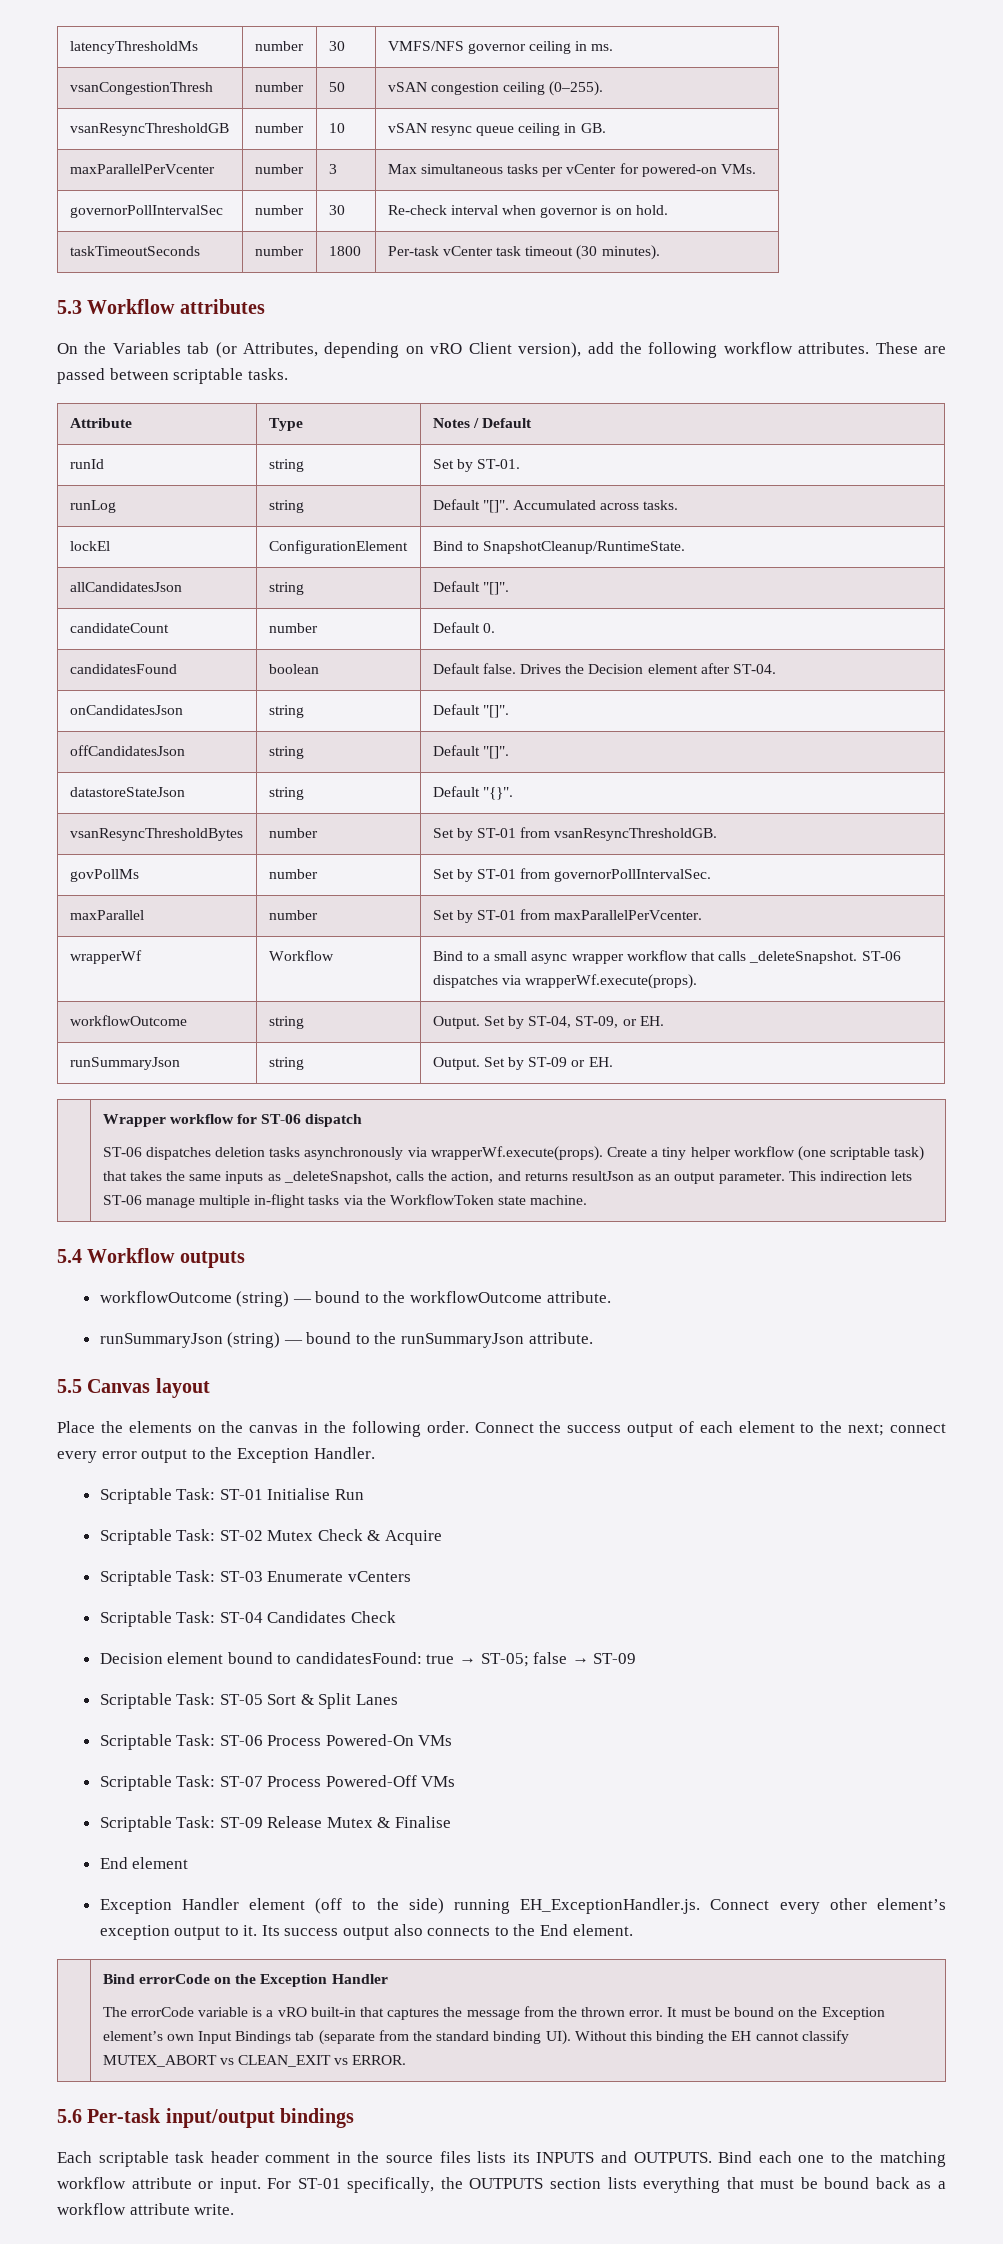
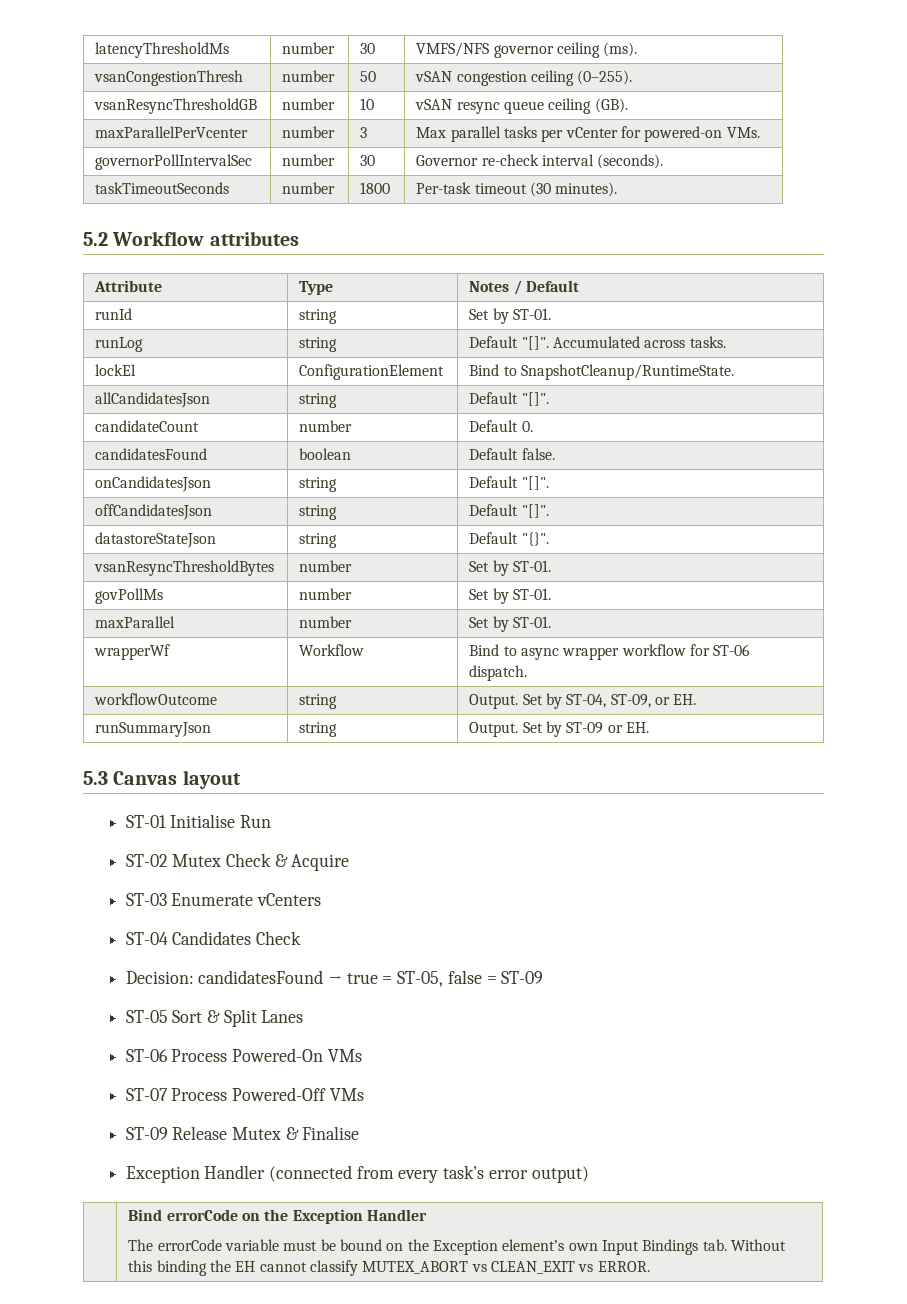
- latencyThresholdMs | number | 30 | VMFS/NFS governor ceiling in ms.
+ latencyThresholdMs | number | 30 | VMFS/NFS governor ceiling (ms).
- vsanResyncThresholdGB | number | 10 | vSAN resync queue ceiling in GB.
+ vsanResyncThresholdGB | number | 10 | vSAN resync queue ceiling (GB).
- maxParallelPerVcenter | number | 3 | Max simultaneous tasks per vCenter for powered-on VMs.
+ maxParallelPerVcenter | number | 3 | Max parallel tasks per vCenter for powered-on VMs.
- governorPollIntervalSec | number | 30 | Re-check interval when governor is on hold.
+ governorPollIntervalSec | number | 30 | Governor re-check interval (seconds).
- taskTimeoutSeconds | number | 1800 | Per-task vCenter task timeout (30 minutes).
+ taskTimeoutSeconds | number | 1800 | Per-task timeout (30 minutes).
- 5.3 Workflow attributes
+ 5.2 Workflow attributes
- On the Variables tab (or Attributes, depending on vRO Client version), add the following workflow attributes. These are passed between scriptable tasks.
- candidatesFound | boolean | Default false. Drives the Decision element after ST-04.
+ candidatesFound | boolean | Default false.
- vsanResyncThresholdBytes | number | Set by ST-01 from vsanResyncThresholdGB.
+ vsanResyncThresholdBytes | number | Set by ST-01.
- govPollMs | number | Set by ST-01 from governorPollIntervalSec.
+ govPollMs | number | Set by ST-01.
- maxParallel | number | Set by ST-01 from maxParallelPerVcenter.
+ maxParallel | number | Set by ST-01.
- wrapperWf | Workflow | Bind to a small async wrapper workflow that calls _deleteSnapshot. ST-06 dispatches via wrapperWf.execute(props).
+ wrapperWf | Workflow | Bind to async wrapper workflow for ST-06 dispatch.
- Wrapper workflow for ST-06 dispatch
- ST-06 dispatches deletion tasks asynchronously via wrapperWf.execute(props). Create a tiny helper workflow (one scriptable task) that takes the same inputs as _deleteSnapshot, calls the action, and returns resultJson as an output parameter. This indirection lets ST-06 manage multiple in-flight tasks via the WorkflowToken state machine.
- 5.4 Workflow outputs
- workflowOutcome (string) — bound to the workflowOutcome attribute.
- runSummaryJson (string) — bound to the runSummaryJson attribute.
- 5.5 Canvas layout
- Place the elements on the canvas in the following order. Connect the success output of each element to the next; connect every error output to the Exception Handler.
- Scriptable Task: ST-01 Initialise Run
+ 5.3 Canvas layout
+ ST-01 Initialise Run
- Scriptable Task: ST-02 Mutex Check & Acquire
+ ST-02 Mutex Check & Acquire
- Scriptable Task: ST-03 Enumerate vCenters
+ ST-03 Enumerate vCenters
- Scriptable Task: ST-04 Candidates Check
+ ST-04 Candidates Check
- Decision element bound to candidatesFound: true → ST-05; false → ST-09
+ Decision: candidatesFound → true = ST-05, false = ST-09
- Scriptable Task: ST-05 Sort & Split Lanes
+ ST-05 Sort & Split Lanes
- Scriptable Task: ST-06 Process Powered-On VMs
+ ST-06 Process Powered-On VMs
- Scriptable Task: ST-07 Process Powered-Off VMs
+ ST-07 Process Powered-Off VMs
- Scriptable Task: ST-09 Release Mutex & Finalise
+ ST-09 Release Mutex & Finalise
- End element
- Exception Handler element (off to the side) running EH_ExceptionHandler.js. Connect every other element’s exception output to it. Its success output also connects to the End element.
+ Exception Handler (connected from every task’s error output)
- The errorCode variable is a vRO built-in that captures the message from the thrown error. It must be bound on the Exception element’s own Input Bindings tab (separate from the standard binding UI). Without this binding the EH cannot classify MUTEX_ABORT vs CLEAN_EXIT vs ERROR.
+ The errorCode variable must be bound on the Exception element’s own Input Bindings tab. Without this binding the EH cannot classify MUTEX_ABORT vs CLEAN_EXIT vs ERROR.
- 5.6 Per-task input/output bindings
- Each scriptable task header comment in the source files lists its INPUTS and OUTPUTS. Bind each one to the matching workflow attribute or input. For ST-01 specifically, the OUTPUTS section lists everything that must be bound back as a workflow attribute write.

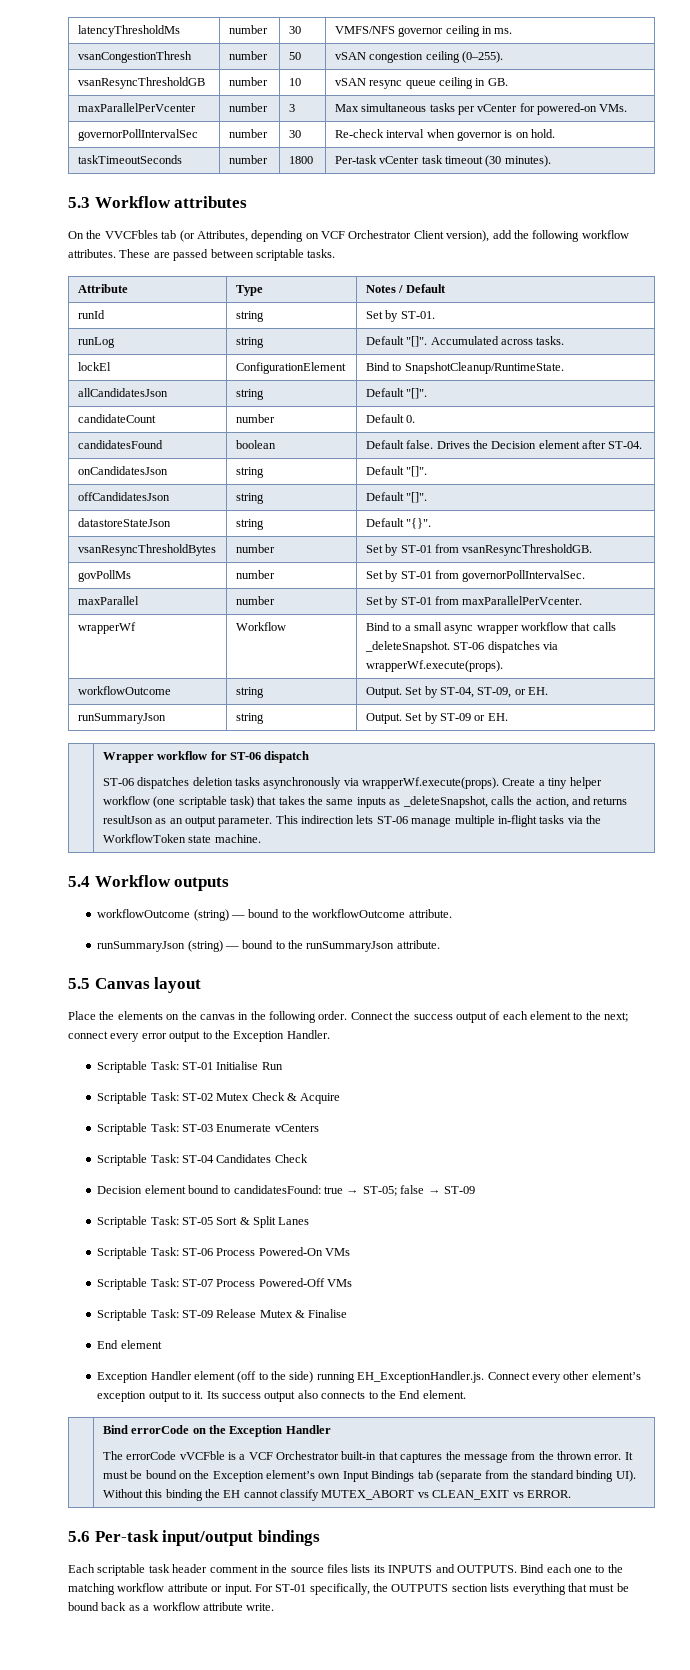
- latencyThresholdMs | number | 30 | VMFS/NFS governor ceiling (ms).
+ latencyThresholdMs | number | 30 | VMFS/NFS governor ceiling in ms.
- vsanResyncThresholdGB | number | 10 | vSAN resync queue ceiling (GB).
+ vsanResyncThresholdGB | number | 10 | vSAN resync queue ceiling in GB.
- maxParallelPerVcenter | number | 3 | Max parallel tasks per vCenter for powered-on VMs.
+ maxParallelPerVcenter | number | 3 | Max simultaneous tasks per vCenter for powered-on VMs.
- governorPollIntervalSec | number | 30 | Governor re-check interval (seconds).
+ governorPollIntervalSec | number | 30 | Re-check interval when governor is on hold.
- taskTimeoutSeconds | number | 1800 | Per-task timeout (30 minutes).
+ taskTimeoutSeconds | number | 1800 | Per-task vCenter task timeout (30 minutes).
- 5.2 Workflow attributes
+ 5.3 Workflow attributes
+ On the VVCFbles tab (or Attributes, depending on VCF Orchestrator Client version), add the following workflow attributes. These are passed between scriptable tasks.
- candidatesFound | boolean | Default false.
+ candidatesFound | boolean | Default false. Drives the Decision element after ST-04.
- vsanResyncThresholdBytes | number | Set by ST-01.
+ vsanResyncThresholdBytes | number | Set by ST-01 from vsanResyncThresholdGB.
- govPollMs | number | Set by ST-01.
+ govPollMs | number | Set by ST-01 from governorPollIntervalSec.
- maxParallel | number | Set by ST-01.
+ maxParallel | number | Set by ST-01 from maxParallelPerVcenter.
- wrapperWf | Workflow | Bind to async wrapper workflow for ST-06 dispatch.
+ wrapperWf | Workflow | Bind to a small async wrapper workflow that calls _deleteSnapshot. ST-06 dispatches via wrapperWf.execute(props).
- 5.3 Canvas layout
- ST-01 Initialise Run
+ Wrapper workflow for ST-06 dispatch
+ ST-06 dispatches deletion tasks asynchronously via wrapperWf.execute(props). Create a tiny helper workflow (one scriptable task) that takes the same inputs as _deleteSnapshot, calls the action, and returns resultJson as an output parameter. This indirection lets ST-06 manage multiple in-flight tasks via the WorkflowToken state machine.
+ 5.4 Workflow outputs
+ workflowOutcome (string) — bound to the workflowOutcome attribute.
+ runSummaryJson (string) — bound to the runSummaryJson attribute.
+ 5.5 Canvas layout
+ Place the elements on the canvas in the following order. Connect the success output of each element to the next; connect every error output to the Exception Handler.
+ Scriptable Task: ST-01 Initialise Run
- ST-02 Mutex Check & Acquire
+ Scriptable Task: ST-02 Mutex Check & Acquire
- ST-03 Enumerate vCenters
+ Scriptable Task: ST-03 Enumerate vCenters
- ST-04 Candidates Check
+ Scriptable Task: ST-04 Candidates Check
- Decision: candidatesFound → true = ST-05, false = ST-09
+ Decision element bound to candidatesFound: true → ST-05; false → ST-09
- ST-05 Sort & Split Lanes
+ Scriptable Task: ST-05 Sort & Split Lanes
- ST-06 Process Powered-On VMs
+ Scriptable Task: ST-06 Process Powered-On VMs
- ST-07 Process Powered-Off VMs
+ Scriptable Task: ST-07 Process Powered-Off VMs
- ST-09 Release Mutex & Finalise
+ Scriptable Task: ST-09 Release Mutex & Finalise
- Exception Handler (connected from every task’s error output)
+ End element
+ Exception Handler element (off to the side) running EH_ExceptionHandler.js. Connect every other element’s exception output to it. Its success output also connects to the End element.
- The errorCode variable must be bound on the Exception element’s own Input Bindings tab. Without this binding the EH cannot classify MUTEX_ABORT vs CLEAN_EXIT vs ERROR.
+ The errorCode vVCFble is a VCF Orchestrator built-in that captures the message from the thrown error. It must be bound on the Exception element’s own Input Bindings tab (separate from the standard binding UI). Without this binding the EH cannot classify MUTEX_ABORT vs CLEAN_EXIT vs ERROR.
+ 5.6 Per-task input/output bindings
+ Each scriptable task header comment in the source files lists its INPUTS and OUTPUTS. Bind each one to the matching workflow attribute or input. For ST-01 specifically, the OUTPUTS section lists everything that must be bound back as a workflow attribute write.

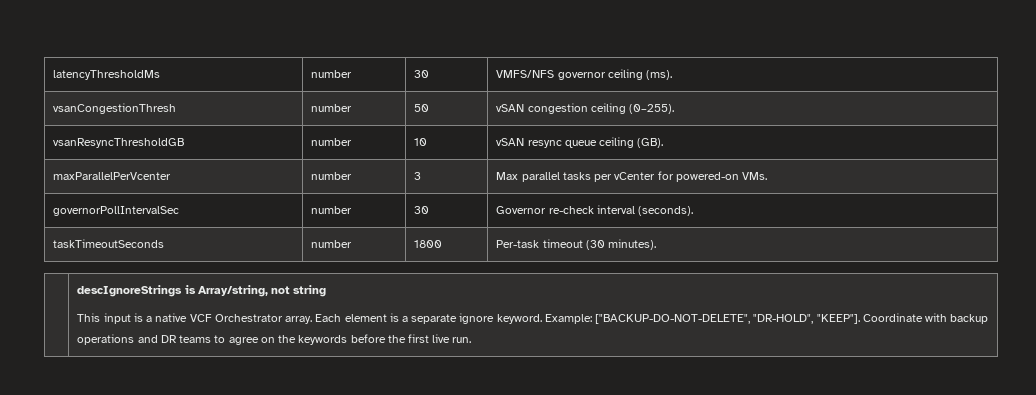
- latencyThresholdMs | number | 30 | VMFS/NFS governor ceiling in ms.
+ latencyThresholdMs | number | 30 | VMFS/NFS governor ceiling (ms).
- vsanResyncThresholdGB | number | 10 | vSAN resync queue ceiling in GB.
+ vsanResyncThresholdGB | number | 10 | vSAN resync queue ceiling (GB).
- maxParallelPerVcenter | number | 3 | Max simultaneous tasks per vCenter for powered-on VMs.
+ maxParallelPerVcenter | number | 3 | Max parallel tasks per vCenter for powered-on VMs.
- governorPollIntervalSec | number | 30 | Re-check interval when governor is on hold.
+ governorPollIntervalSec | number | 30 | Governor re-check interval (seconds).
- taskTimeoutSeconds | number | 1800 | Per-task vCenter task timeout (30 minutes).
+ taskTimeoutSeconds | number | 1800 | Per-task timeout (30 minutes).
- 5.3 Workflow attributes
- On the VVCFbles tab (or Attributes, depending on VCF Orchestrator Client version), add the following workflow attributes. These are passed between scriptable tasks.
- Attribute | Type | Notes / Default
- runId | string | Set by ST-01.
- runLog | string | Default "[]". Accumulated across tasks.
- lockEl | ConfigurationElement | Bind to SnapshotCleanup/RuntimeState.
- allCandidatesJson | string | Default "[]".
- candidateCount | number | Default 0.
- candidatesFound | boolean | Default false. Drives the Decision element after ST-04.
- onCandidatesJson | string | Default "[]".
- offCandidatesJson | string | Default "[]".
- datastoreStateJson | string | Default "{}".
- vsanResyncThresholdBytes | number | Set by ST-01 from vsanResyncThresholdGB.
- govPollMs | number | Set by ST-01 from governorPollIntervalSec.
- maxParallel | number | Set by ST-01 from maxParallelPerVcenter.
- wrapperWf | Workflow | Bind to a small async wrapper workflow that calls _deleteSnapshot. ST-06 dispatches via wrapperWf.execute(props).
- workflowOutcome | string | Output. Set by ST-04, ST-09, or EH.
- runSummaryJson | string | Output. Set by ST-09 or EH.
- | Wrapper workflow for ST-06 dispatch
- ST-06 dispatches deletion tasks asynchronously via wrapperWf.execute(props). Create a tiny helper workflow (one scriptable task) that takes the same inputs as _deleteSnapshot, calls the action, and returns resultJson as an output parameter. This indirection lets ST-06 manage multiple in-flight tasks via the WorkflowToken state machine.
- 5.4 Workflow outputs
- workflowOutcome (string) — bound to the workflowOutcome attribute.
- runSummaryJson (string) — bound to the runSummaryJson attribute.
- 5.5 Canvas layout
- Place the elements on the canvas in the following order. Connect the success output of each element to the next; connect every error output to the Exception Handler.
- Scriptable Task: ST-01 Initialise Run
- Scriptable Task: ST-02 Mutex Check & Acquire
- Scriptable Task: ST-03 Enumerate vCenters
- Scriptable Task: ST-04 Candidates Check
- Decision element bound to candidatesFound: true → ST-05; false → ST-09
- Scriptable Task: ST-05 Sort & Split Lanes
- Scriptable Task: ST-06 Process Powered-On VMs
- Scriptable Task: ST-07 Process Powered-Off VMs
- Scriptable Task: ST-09 Release Mutex & Finalise
- End element
- Exception Handler element (off to the side) running EH_ExceptionHandler.js. Connect every other element’s exception output to it. Its success output also connects to the End element.
- | Bind errorCode on the Exception Handler
- The errorCode vVCFble is a VCF Orchestrator built-in that captures the message from the thrown error. It must be bound on the Exception element’s own Input Bindings tab (separate from the standard binding UI). Without this binding the EH cannot classify MUTEX_ABORT vs CLEAN_EXIT vs ERROR.
- 5.6 Per-task input/output bindings
- Each scriptable task header comment in the source files lists its INPUTS and OUTPUTS. Bind each one to the matching workflow attribute or input. For ST-01 specifically, the OUTPUTS section lists everything that must be bound back as a workflow attribute write.
+ descIgnoreStrings is Array/string, not string
+ This input is a native VCF Orchestrator array. Each element is a separate ignore keyword. Example: ["BACKUP-DO-NOT-DELETE", "DR-HOLD", "KEEP"]. Coordinate with backup operations and DR teams to agree on the keywords before the first live run.

